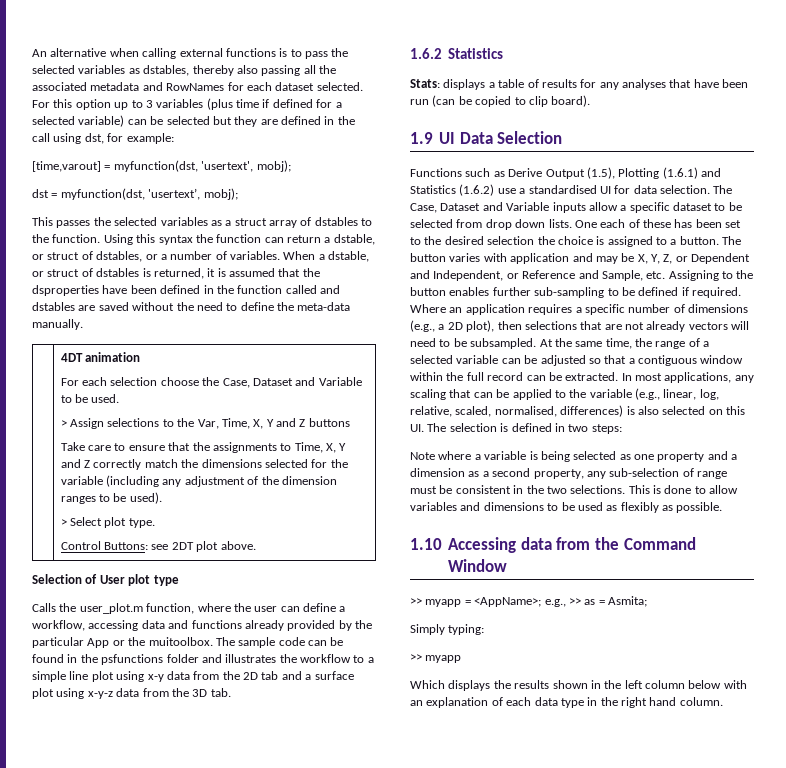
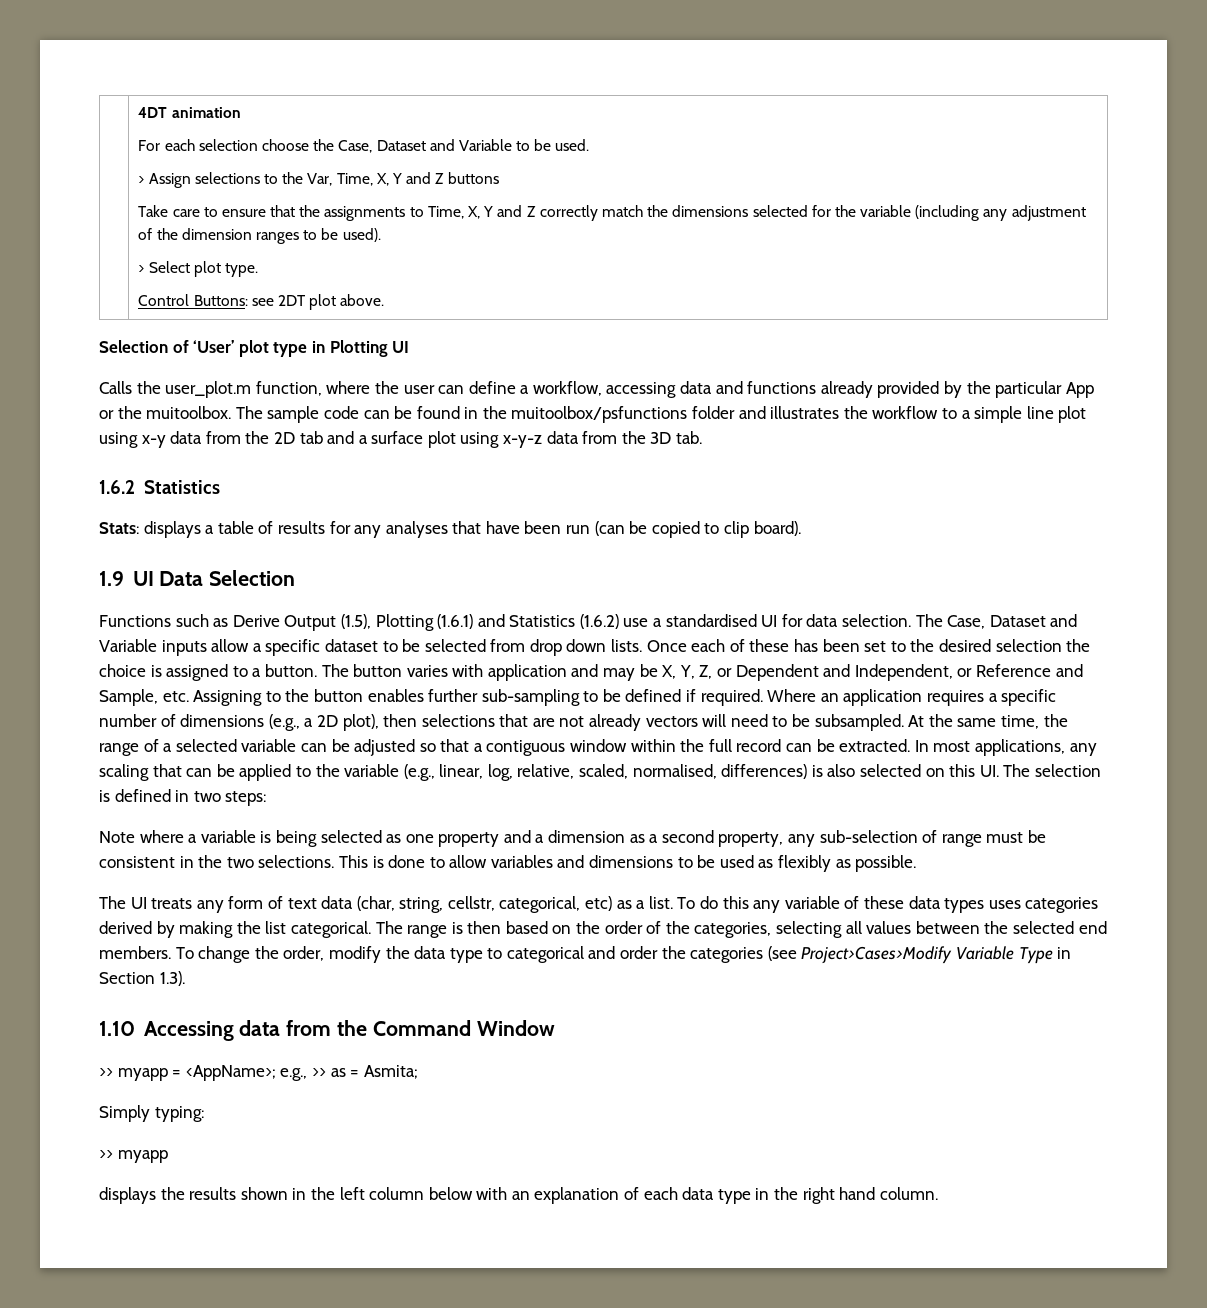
- An alternative when calling external functions is to pass the selected variables as dstables, thereby also passing all the associated metadata and RowNames for each dataset selected. For this option up to 3 variables (plus time if defined for a selected variable) can be selected but they are defined in the call using dst, for example:
- [time,varout] = myfunction(dst, 'usertext', mobj);
- dst = myfunction(dst, 'usertext’, mobj);
- This passes the selected variables as a struct array of dstables to the function. Using this syntax the function can return a dstable, or struct of dstables, or a number of variables. When a dstable, or struct of dstables is returned, it is assumed that the dsproperties have been defined in the function called and dstables are saved without the need to define the meta-data manually.
- Selection of User plot type
+ Selection of ‘User’ plot type in Plotting UI
- The sample code can be found in the psfunctions folder and illustrates the workflow to a simple line plot using x-y data from the 2D tab and a surface plot using x-y-z data from the 3D tab.
+ The sample code can be found in the muitoolbox/psfunctions folder and illustrates the workflow to a simple line plot using x-y data from the 2D tab and a surface plot using x-y-z data from the 3D tab.
- One each of these has been set to the desired selection the choice is assigned to a button.
+ Once each of these has been set to the desired selection the choice is assigned to a button.
+ The UI treats any form of text data (char, string, cellstr, categorical, etc) as a list. To do this any variable of these data types uses categories derived by making the list categorical. The range is then based on the order of the categories, selecting all values between the selected end members. To change the order, modify the data type to categorical and order the categories (see Project>Cases>Modify Variable Type in Section 1.3).
- Which displays the results shown in the left column below with an explanation of each data type in the right hand column.
+ displays the results shown in the left column below with an explanation of each data type in the right hand column.

